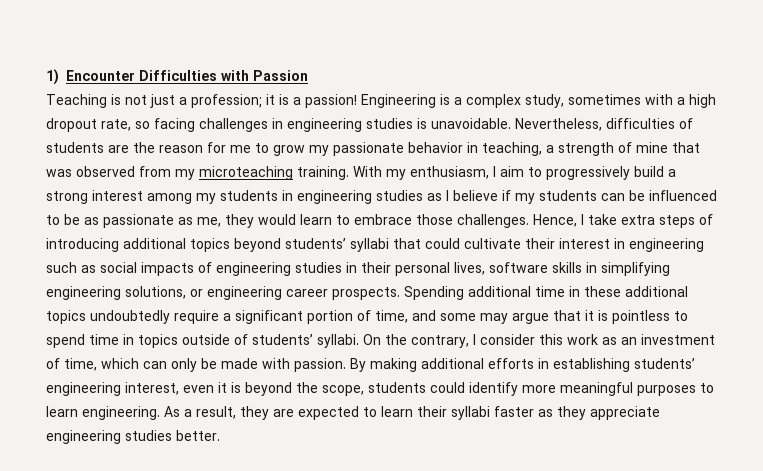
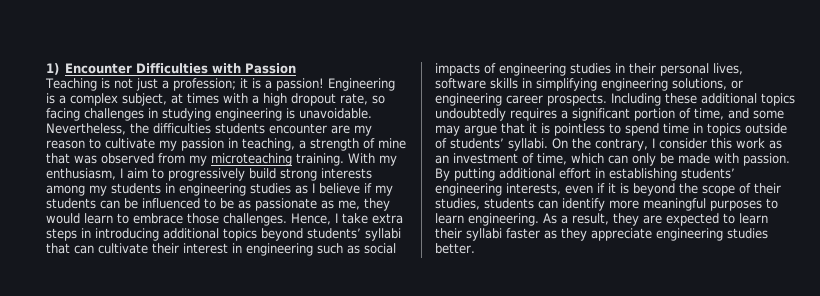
- Engineering is a complex study, sometimes with a high dropout rate, so facing challenges in engineering studies is unavoidable.
+ Engineering is a complex subject, at times with a high dropout rate, so facing challenges in studying engineering is unavoidable.
- Nevertheless, difficulties of students are the reason for me to grow my passionate behavior in teaching, a strength of mine that was observed from my microteaching training.
+ Nevertheless, the difficulties students encounter are my reason to cultivate my passion in teaching, a strength of mine that was observed from my microteaching training.
- With my enthusiasm, I aim to progressively build a strong interest among my students in engineering studies as I believe if my students can be influenced to be as passionate as me, they would learn to embrace those challenges.
+ With my enthusiasm, I aim to progressively build strong interests among my students in engineering studies as I believe if my students can be influenced to be as passionate as me, they would learn to embrace those challenges.
- Hence, I take extra steps of introducing additional topics beyond students’ syllabi that could cultivate their interest in engineering such as social impacts of engineering studies in their personal lives, software skills in simplifying engineering solutions, or engineering career prospects.
+ Hence, I take extra steps in introducing additional topics beyond students’ syllabi that can cultivate their interest in engineering such as social impacts of engineering studies in their personal lives, software skills in simplifying engineering solutions, or engineering career prospects.
- Spending additional time in these additional topics undoubtedly require a significant portion of time, and some may argue that it is pointless to spend time in topics outside of students’ syllabi.
+ Including these additional topics undoubtedly requires a significant portion of time, and some may argue that it is pointless to spend time in topics outside of students’ syllabi.
- By making additional efforts in establishing students’ engineering interest, even it is beyond the scope, students could identify more meaningful purposes to learn engineering.
+ By putting additional effort in establishing students’ engineering interests, even if it is beyond the scope of their studies, students can identify more meaningful purposes to learn engineering.

